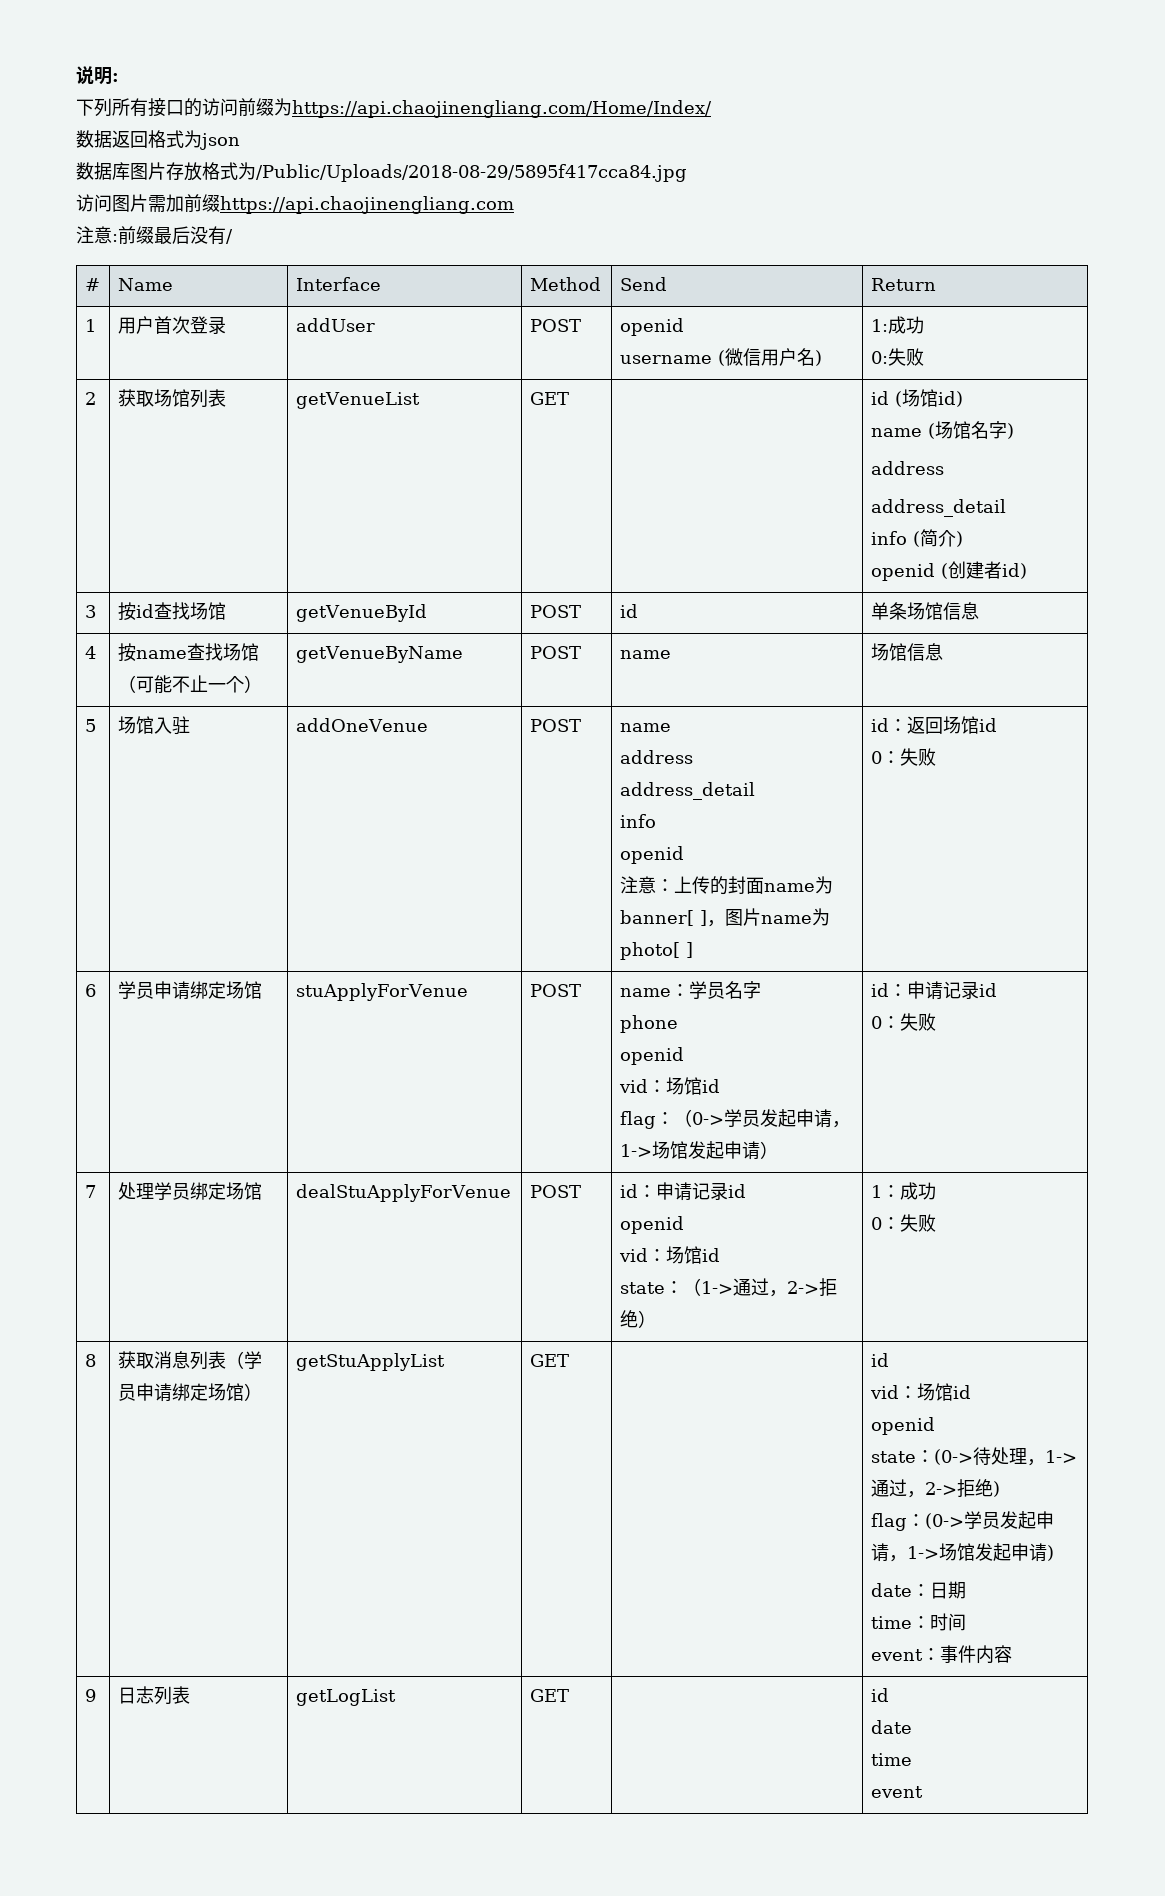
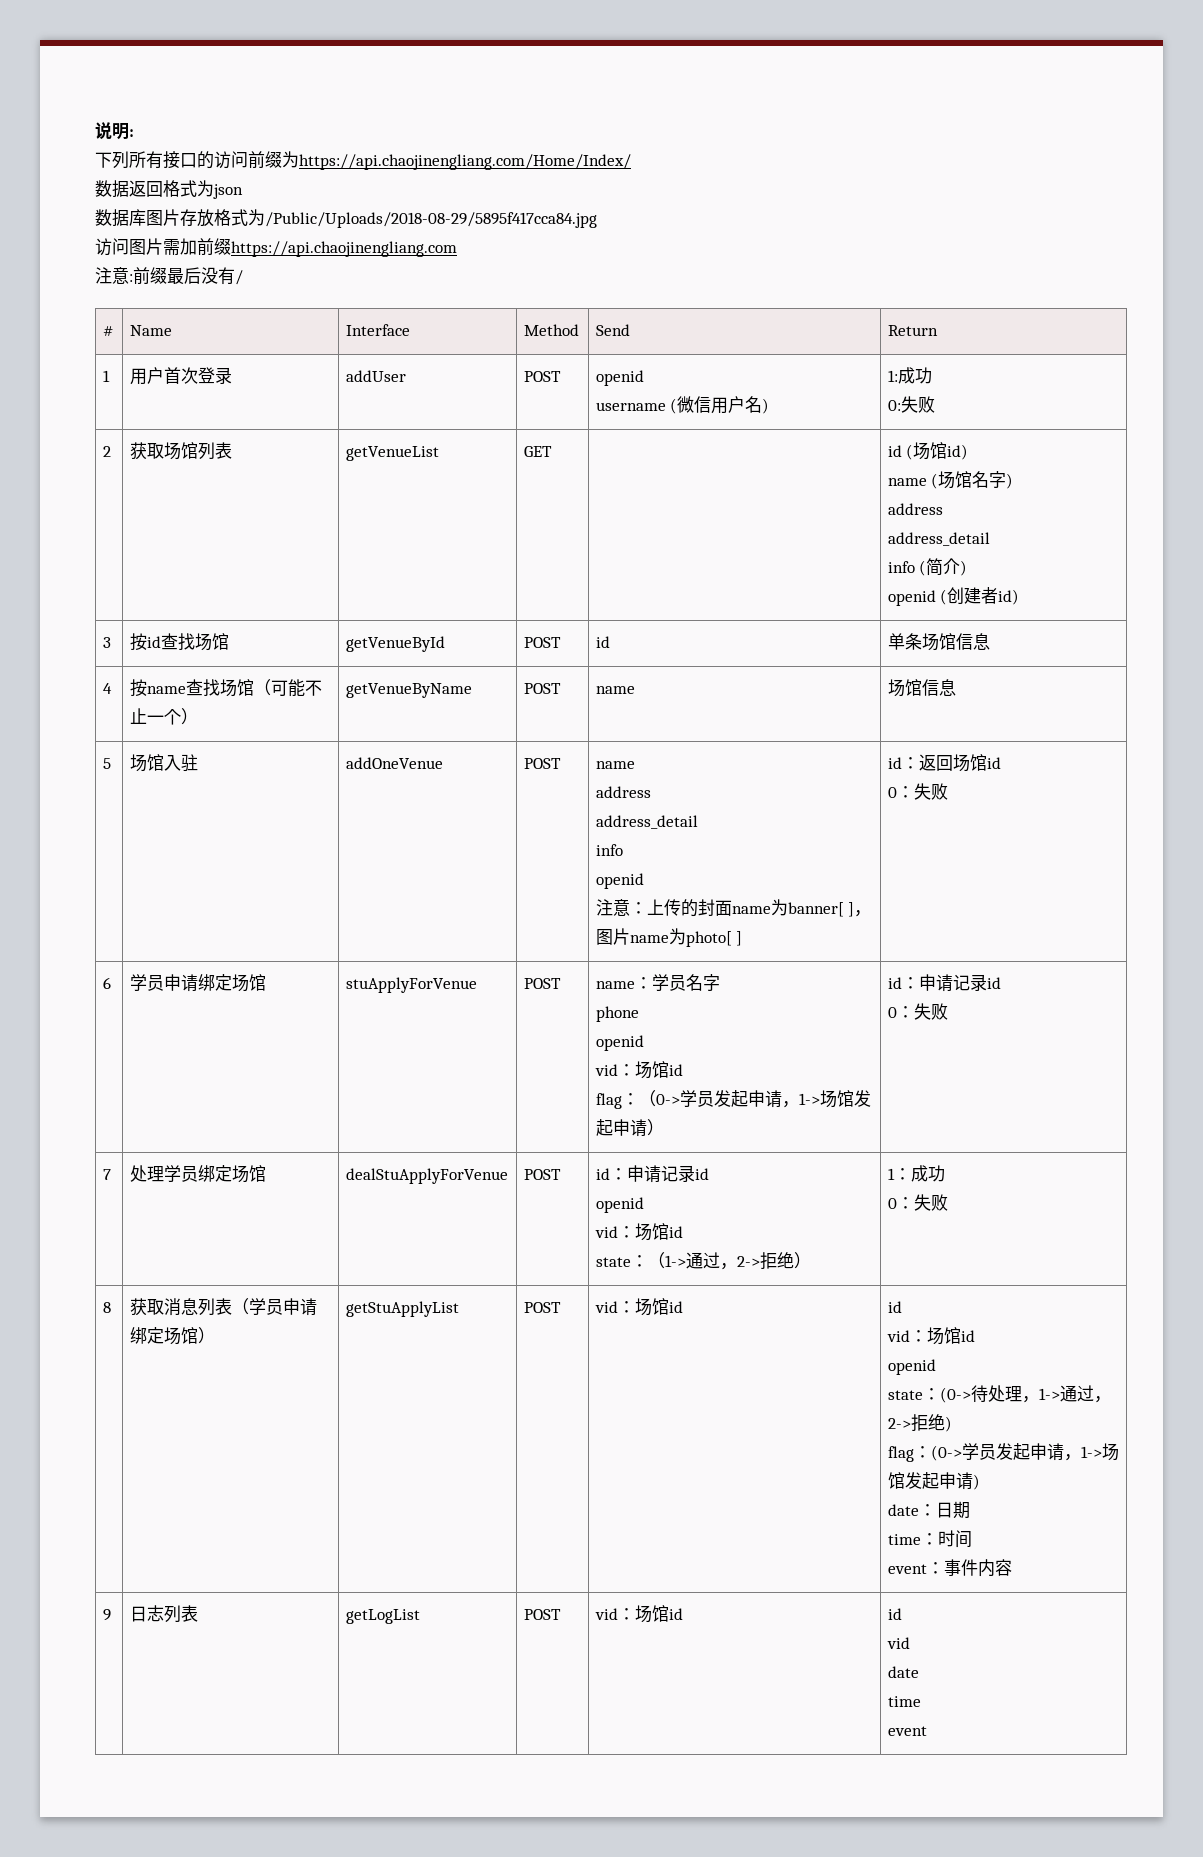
- getStuApplyList | GET
+ getStuApplyList | POST | vid：场馆id
- 9 | 日志列表 | getLogList | GET | | id
+ 9 | 日志列表 | getLogList | POST | vid：场馆id | id
+ vid

